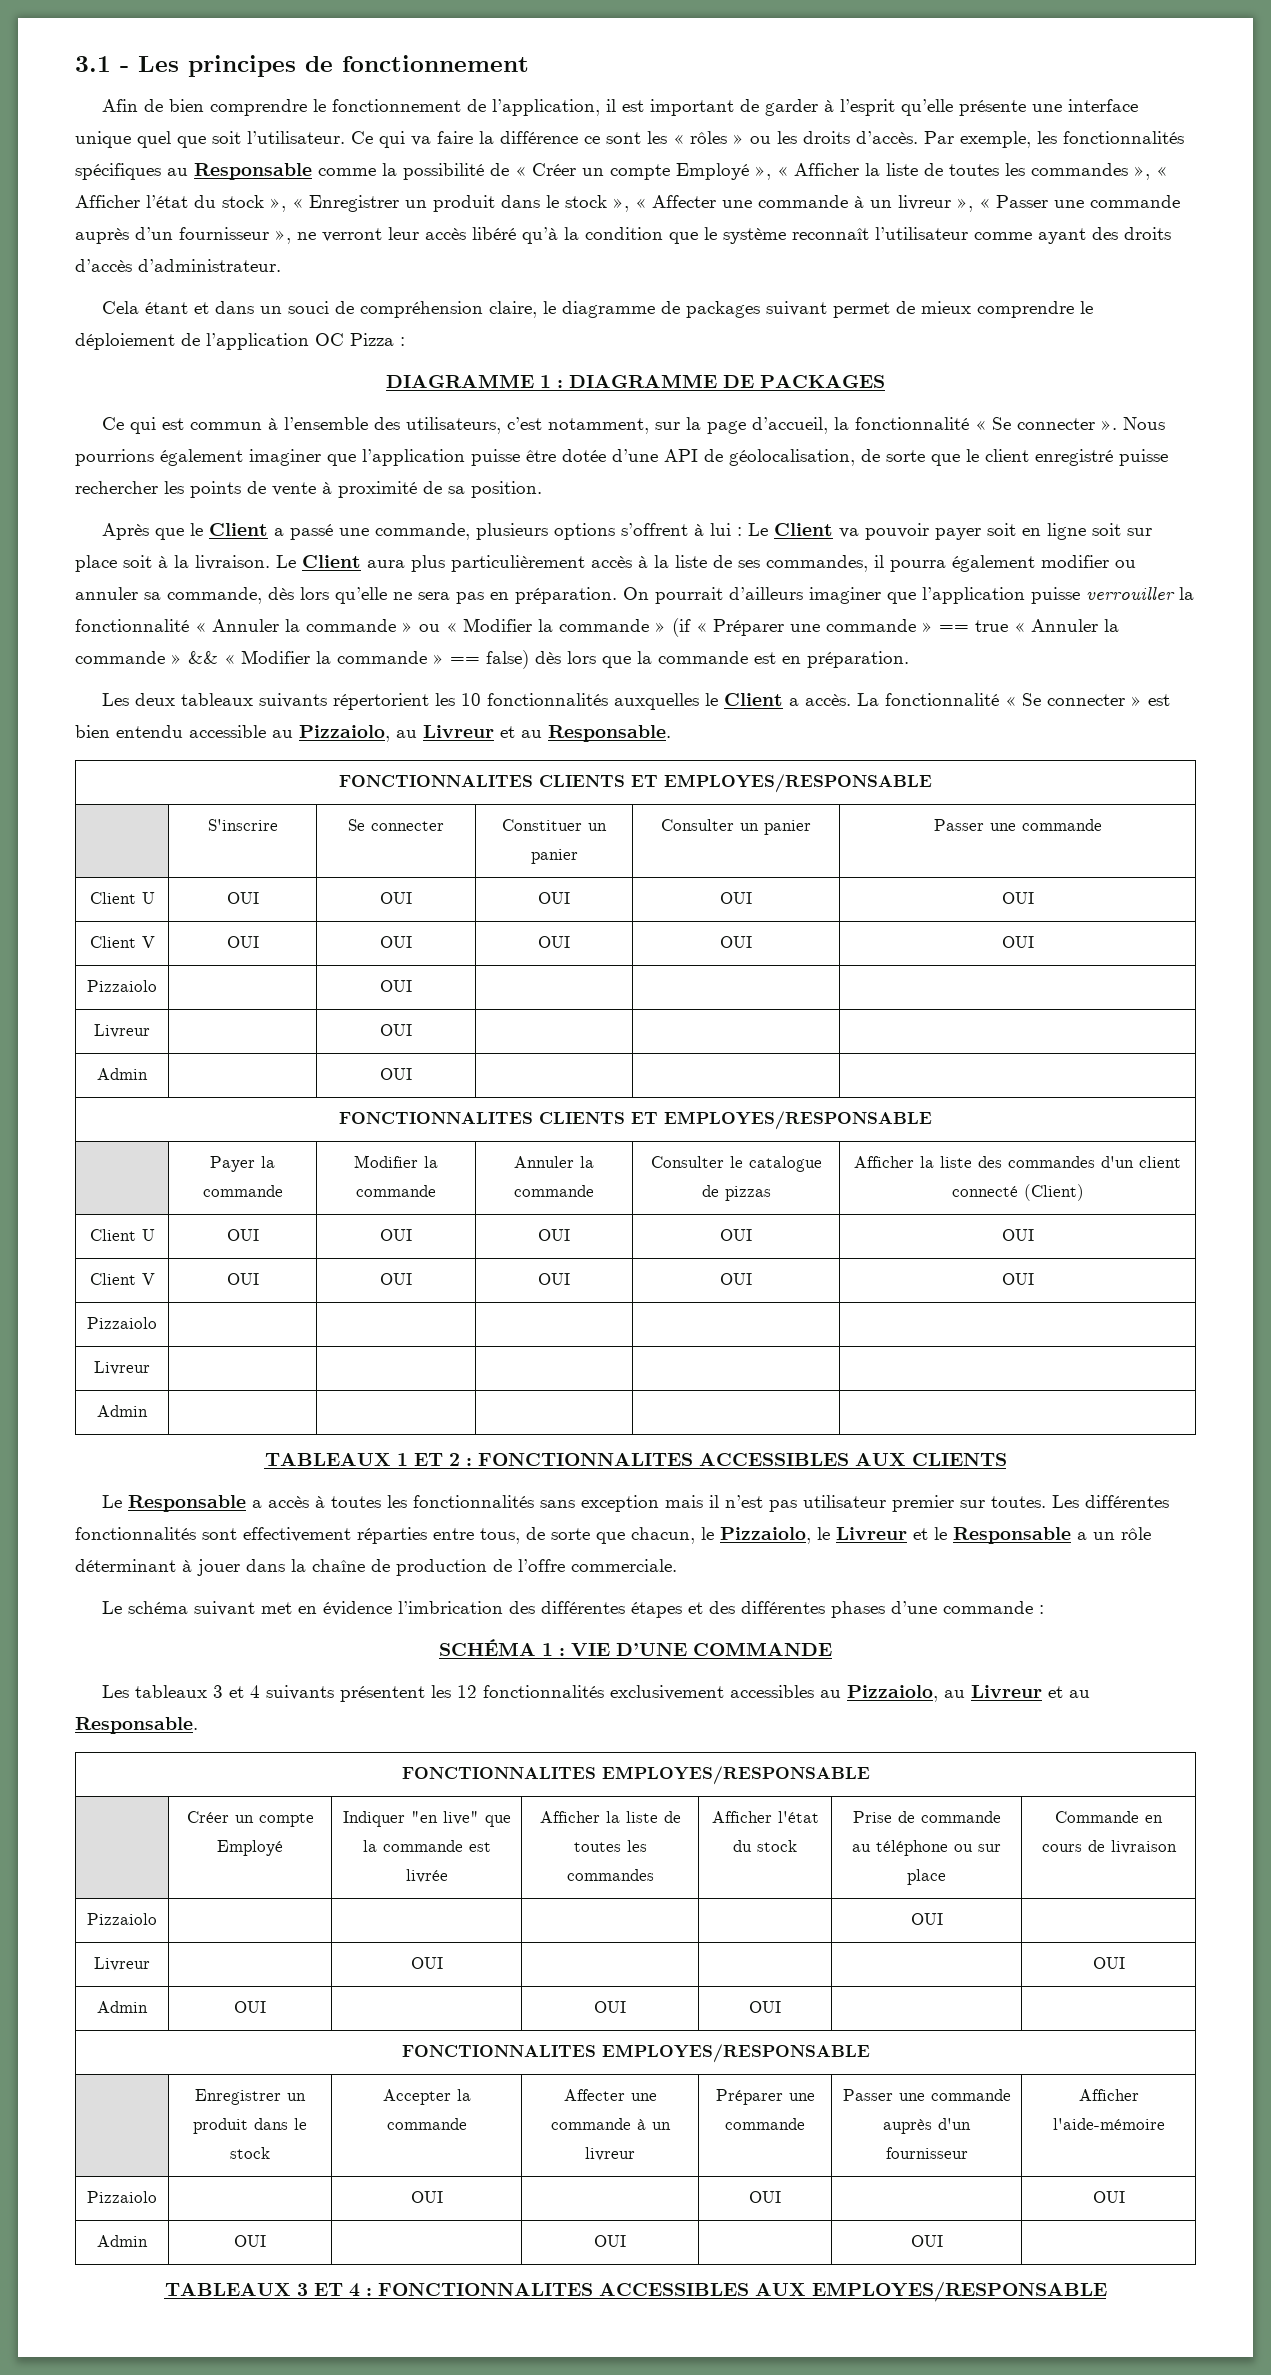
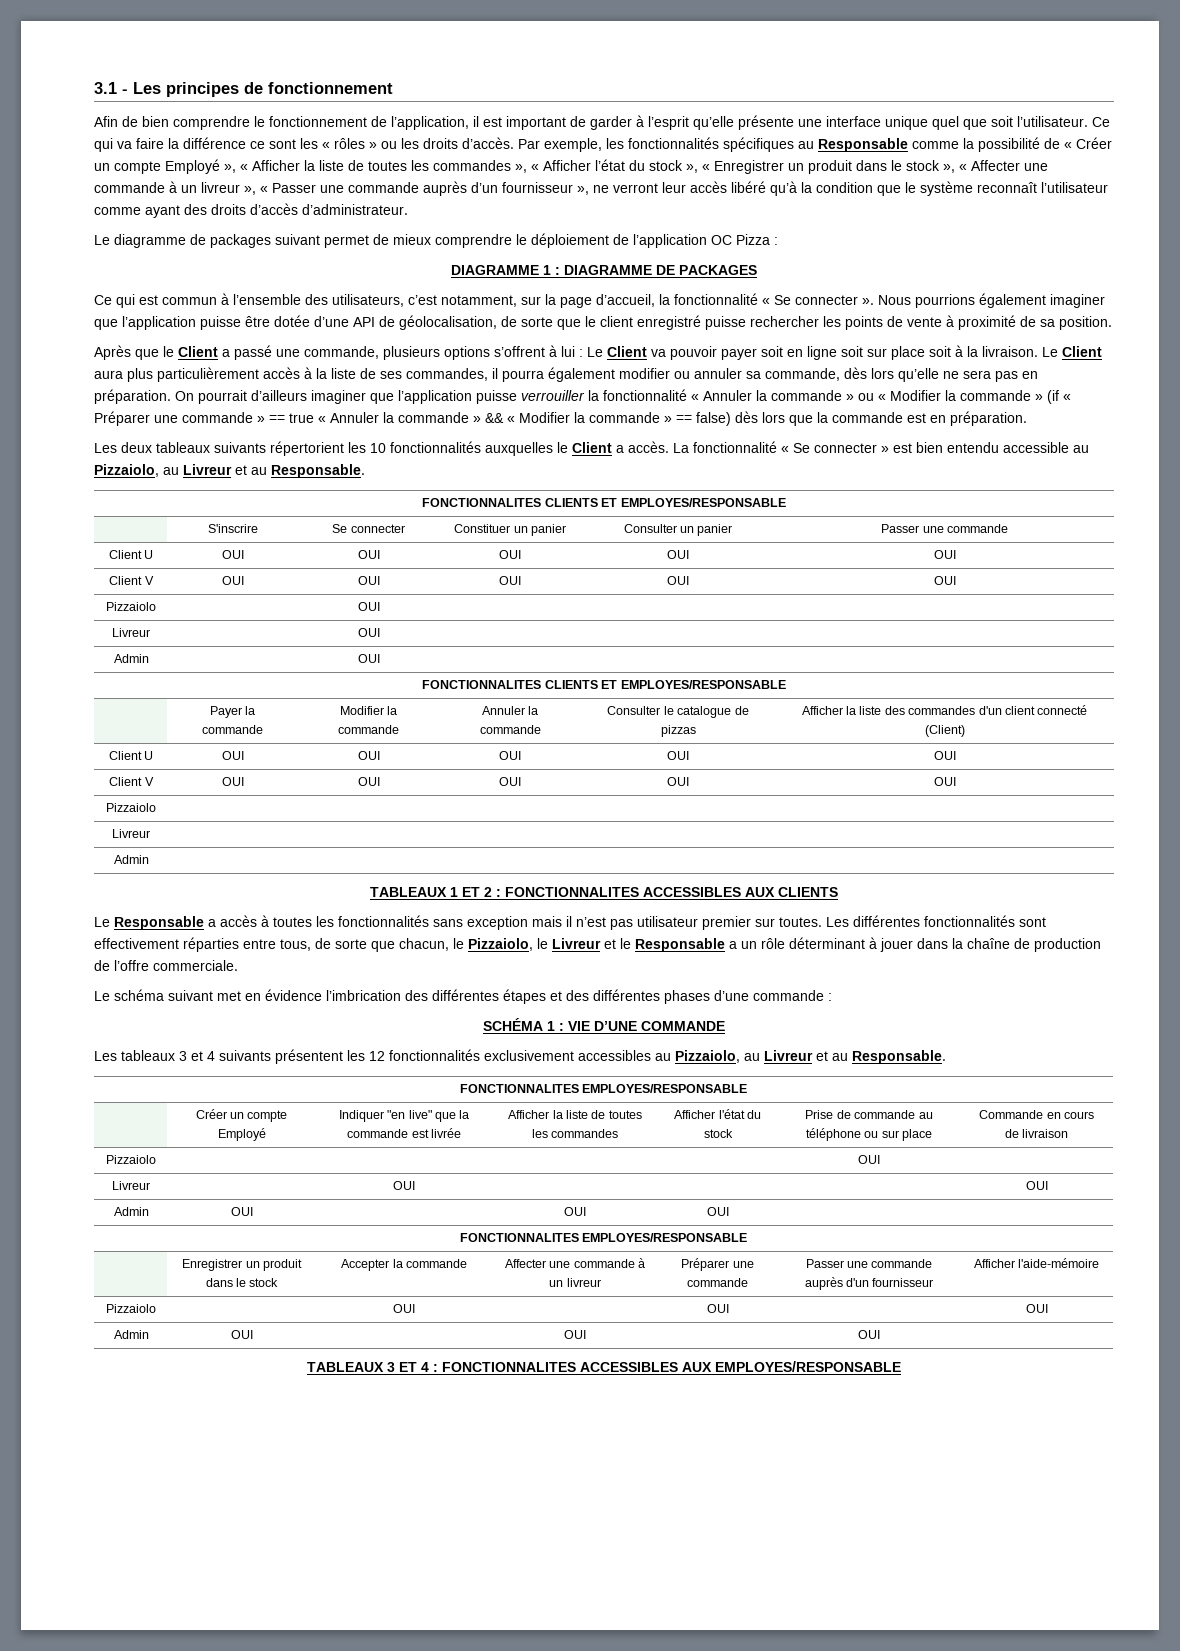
- Cela étant et dans un souci de compréhension claire, le diagramme de packages suivant permet de mieux comprendre le déploiement de l’application OC Pizza :
+ Le diagramme de packages suivant permet de mieux comprendre le déploiement de l’application OC Pizza :

